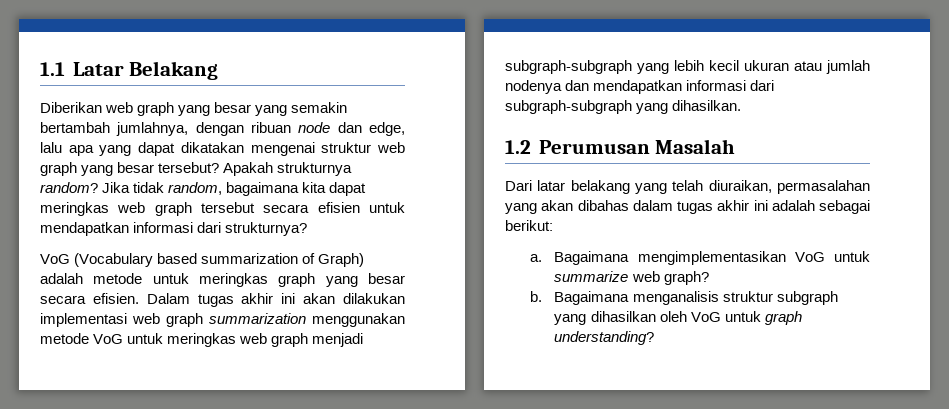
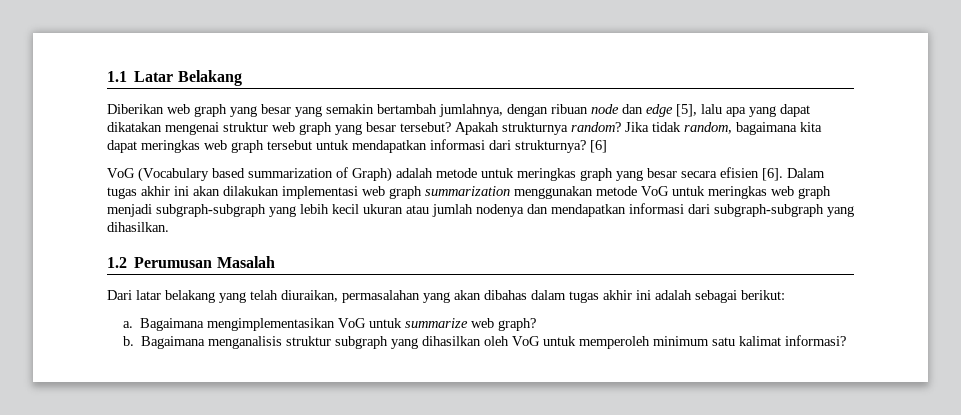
- Diberikan web graph yang besar yang semakin bertambah jumlahnya, dengan ribuan node dan edge, lalu apa yang dapat dikatakan mengenai struktur web graph yang besar tersebut?
+ Diberikan web graph yang besar yang semakin bertambah jumlahnya, dengan ribuan node dan edge [5], lalu apa yang dapat dikatakan mengenai struktur web graph yang besar tersebut?
- Jika tidak random, bagaimana kita dapat meringkas web graph tersebut secara efisien untuk mendapatkan informasi dari strukturnya?
+ Jika tidak random, bagaimana kita dapat meringkas web graph tersebut untuk mendapatkan informasi dari strukturnya? [6]
- VoG (Vocabulary based summarization of Graph) adalah metode untuk meringkas graph yang besar secara efisien.
+ VoG (Vocabulary based summarization of Graph) adalah metode untuk meringkas graph yang besar secara efisien [6].
- Bagaimana menganalisis struktur subgraph yang dihasilkan oleh VoG untuk graph understanding?
+ Bagaimana menganalisis struktur subgraph yang dihasilkan oleh VoG untuk memperoleh minimum satu kalimat informasi?

